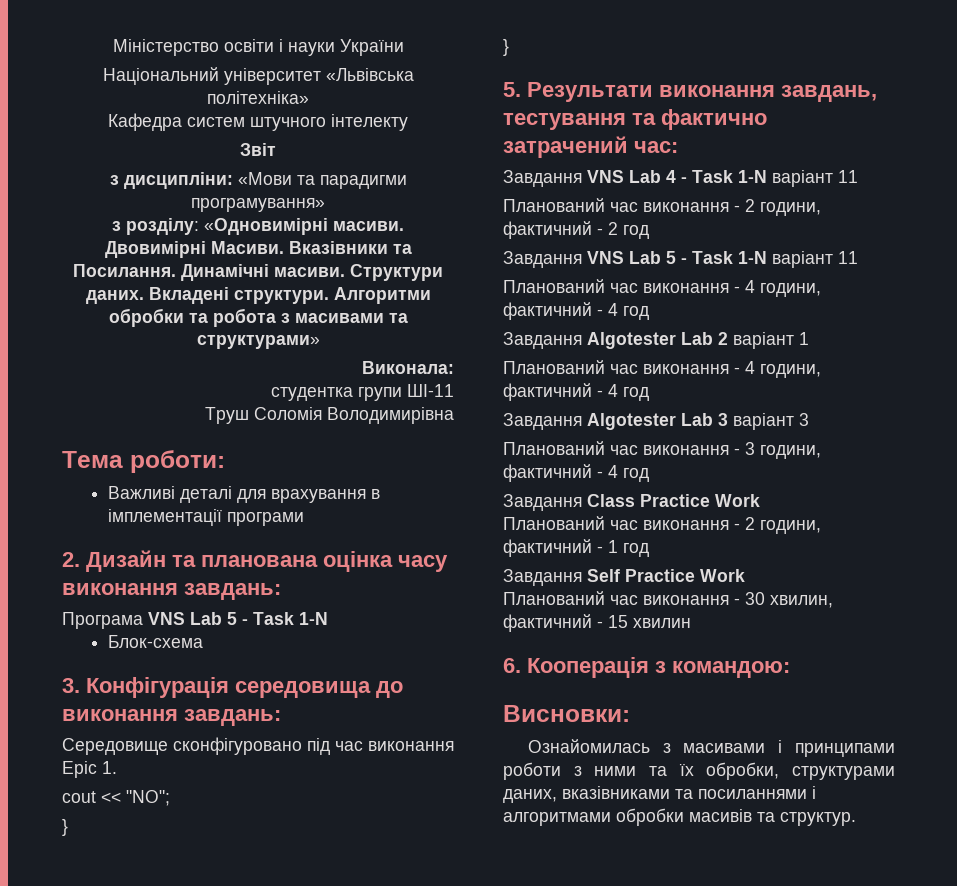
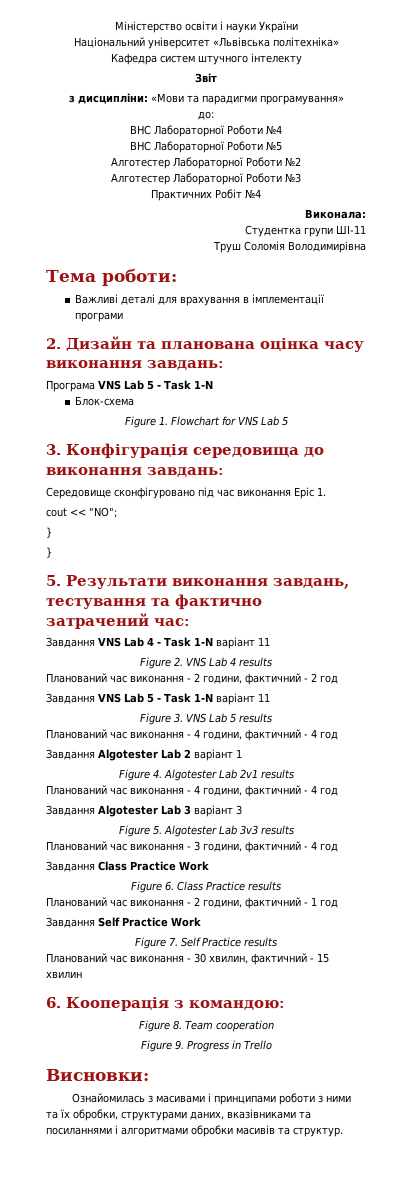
- з розділу: «Одновимірні масиви. Двовимірні Масиви. Вказівники та Посилання. Динамічні масиви. Структури даних. Вкладені структури. Алгоритми обробки та робота з масивами та структурами»
+ до:
+ ВНС Лабораторної Роботи №4
+ ВНС Лабораторної Роботи №5
+ Алготестер Лабораторної Роботи №2
+ Алготестер Лабораторної Роботи №3
+ Практичних Робіт №4
- студентка групи ШІ-11
+ Студентка групи ШІ-11
+ Figure 1. Flowchart for VNS Lab 5
+ Figure 2. VNS Lab 4 results
+ Figure 3. VNS Lab 5 results
+ Figure 4. Algotester Lab 2v1 results
+ Figure 5. Algotester Lab 3v3 results
+ Figure 6. Class Practice results
+ Figure 7. Self Practice results
+ Figure 8. Team cooperation
+ Figure 9. Progress in Trello

